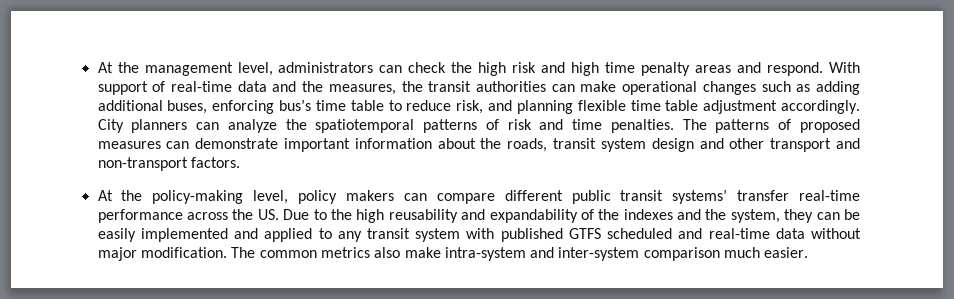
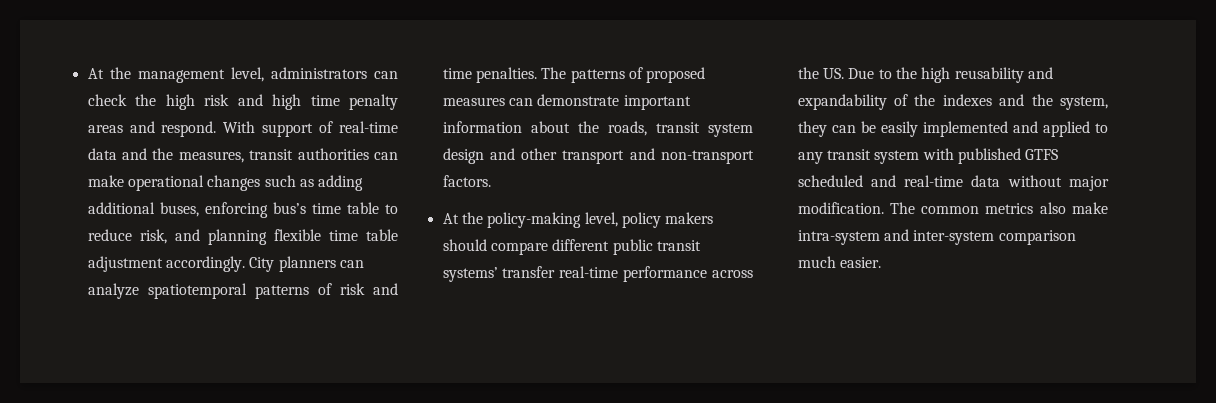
- With support of real-time data and the measures, the transit authorities can make operational changes such as adding additional buses, enforcing bus’s time table to reduce risk, and planning flexible time table adjustment accordingly.
+ With support of real-time data and the measures, transit authorities can make operational changes such as adding additional buses, enforcing bus’s time table to reduce risk, and planning flexible time table adjustment accordingly.
- City planners can analyze the spatiotemporal patterns of risk and time penalties.
+ City planners can analyze spatiotemporal patterns of risk and time penalties.
- At the policy-making level, policy makers can compare different public transit systems’ transfer real-time performance across the US. Due to the high reusability and expandability of the indexes and the system, they can be easily implemented and applied to any transit system with published GTFS scheduled and real-time data without major modification.
+ At the policy-making level, policy makers should compare different public transit systems’ transfer real-time performance across the US. Due to the high reusability and expandability of the indexes and the system, they can be easily implemented and applied to any transit system with published GTFS scheduled and real-time data without major modification.

